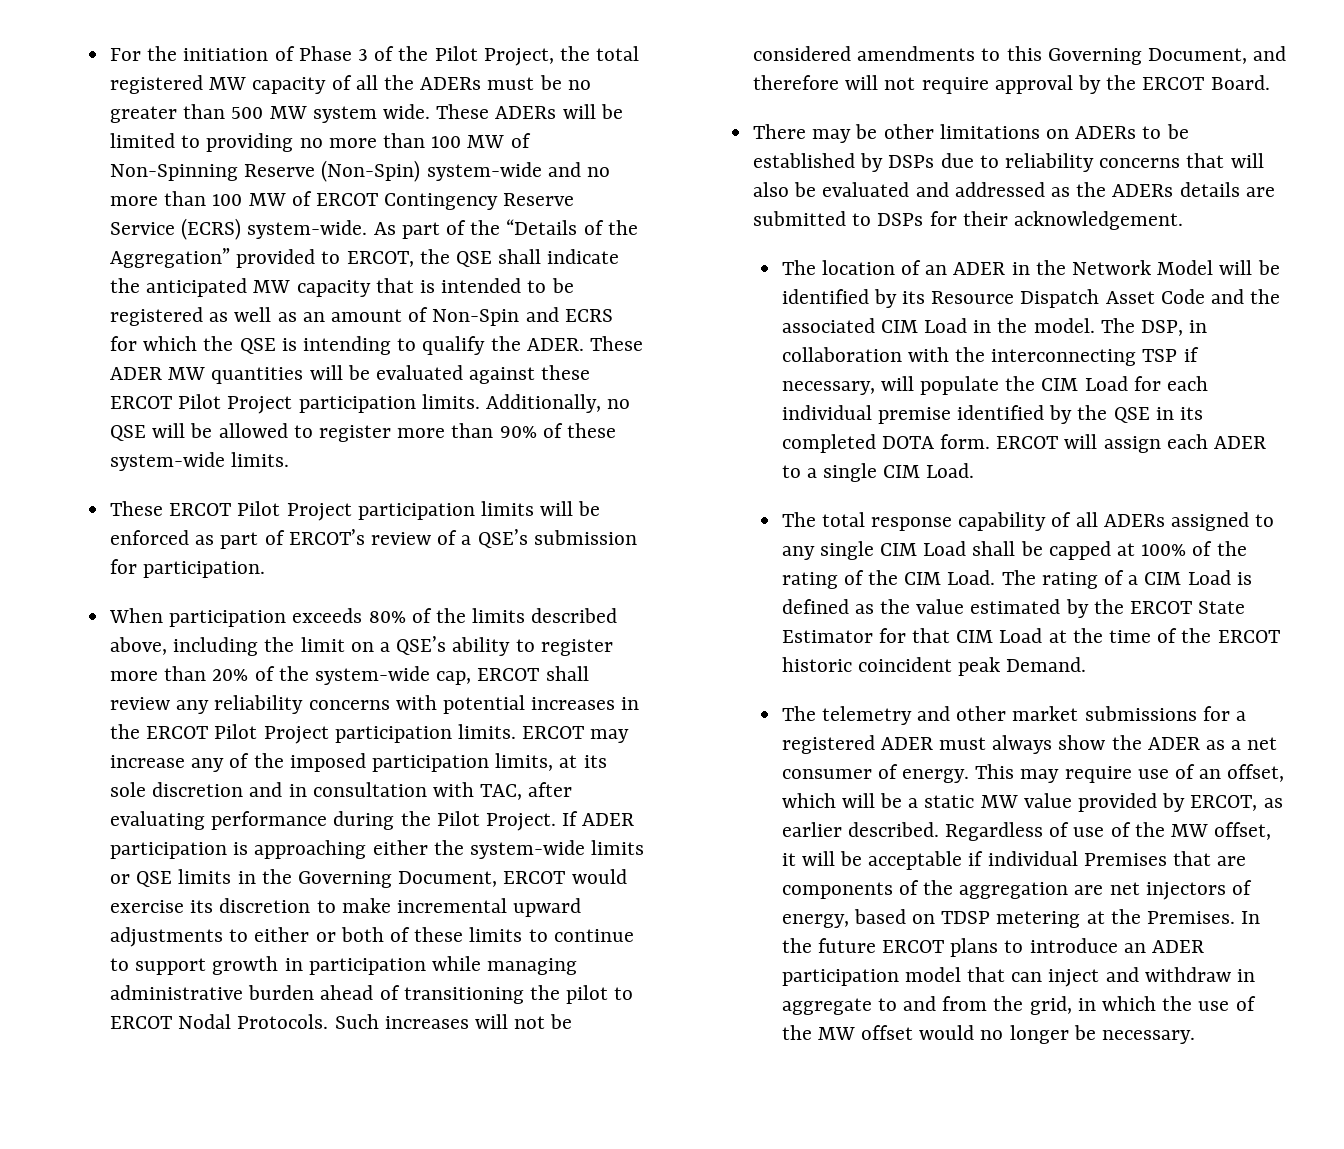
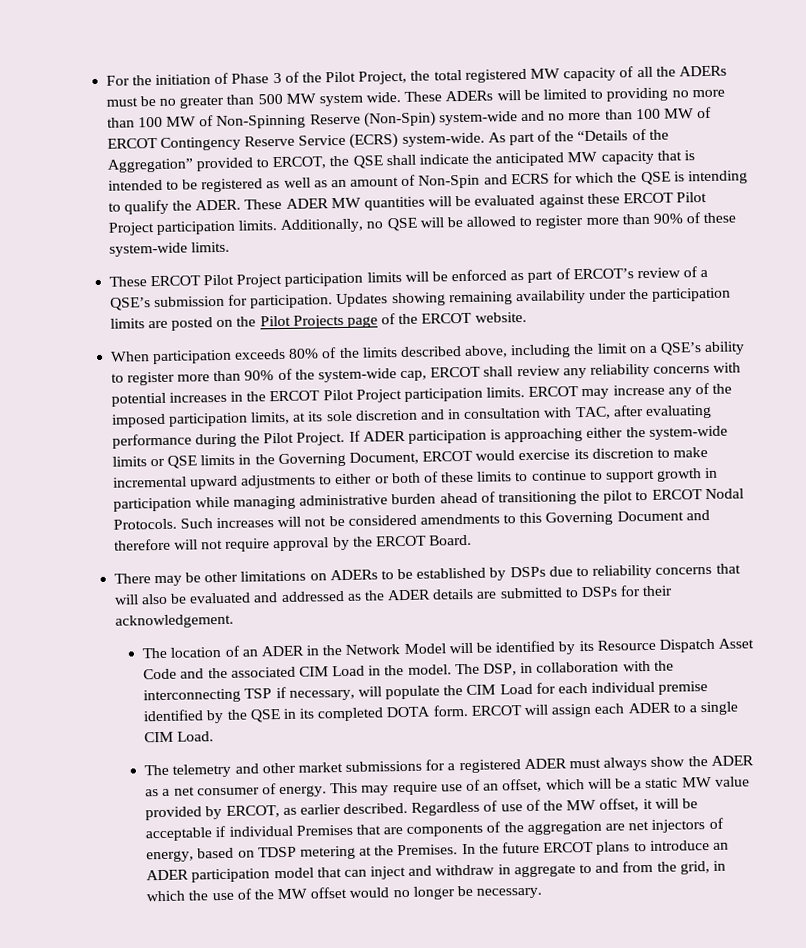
+ Updates showing remaining availability under the participation limits are posted on the Pilot Projects page of the ERCOT website.
- When participation exceeds 80% of the limits described above, including the limit on a QSE’s ability to register more than 20% of the system-wide cap, ERCOT shall review any reliability concerns with potential increases in the ERCOT Pilot Project participation limits.
+ When participation exceeds 80% of the limits described above, including the limit on a QSE’s ability to register more than 90% of the system-wide cap, ERCOT shall review any reliability concerns with potential increases in the ERCOT Pilot Project participation limits.
- Such increases will not be considered amendments to this Governing Document, and therefore will not require approval by the ERCOT Board.
+ Such increases will not be considered amendments to this Governing Document and therefore will not require approval by the ERCOT Board.
- There may be other limitations on ADERs to be established by DSPs due to reliability concerns that will also be evaluated and addressed as the ADERs details are submitted to DSPs for their acknowledgement.
+ There may be other limitations on ADERs to be established by DSPs due to reliability concerns that will also be evaluated and addressed as the ADER details are submitted to DSPs for their acknowledgement.
- The total response capability of all ADERs assigned to any single CIM Load shall be capped at 100% of the rating of the CIM Load. The rating of a CIM Load is defined as the value estimated by the ERCOT State Estimator for that CIM Load at the time of the ERCOT historic coincident peak Demand.

